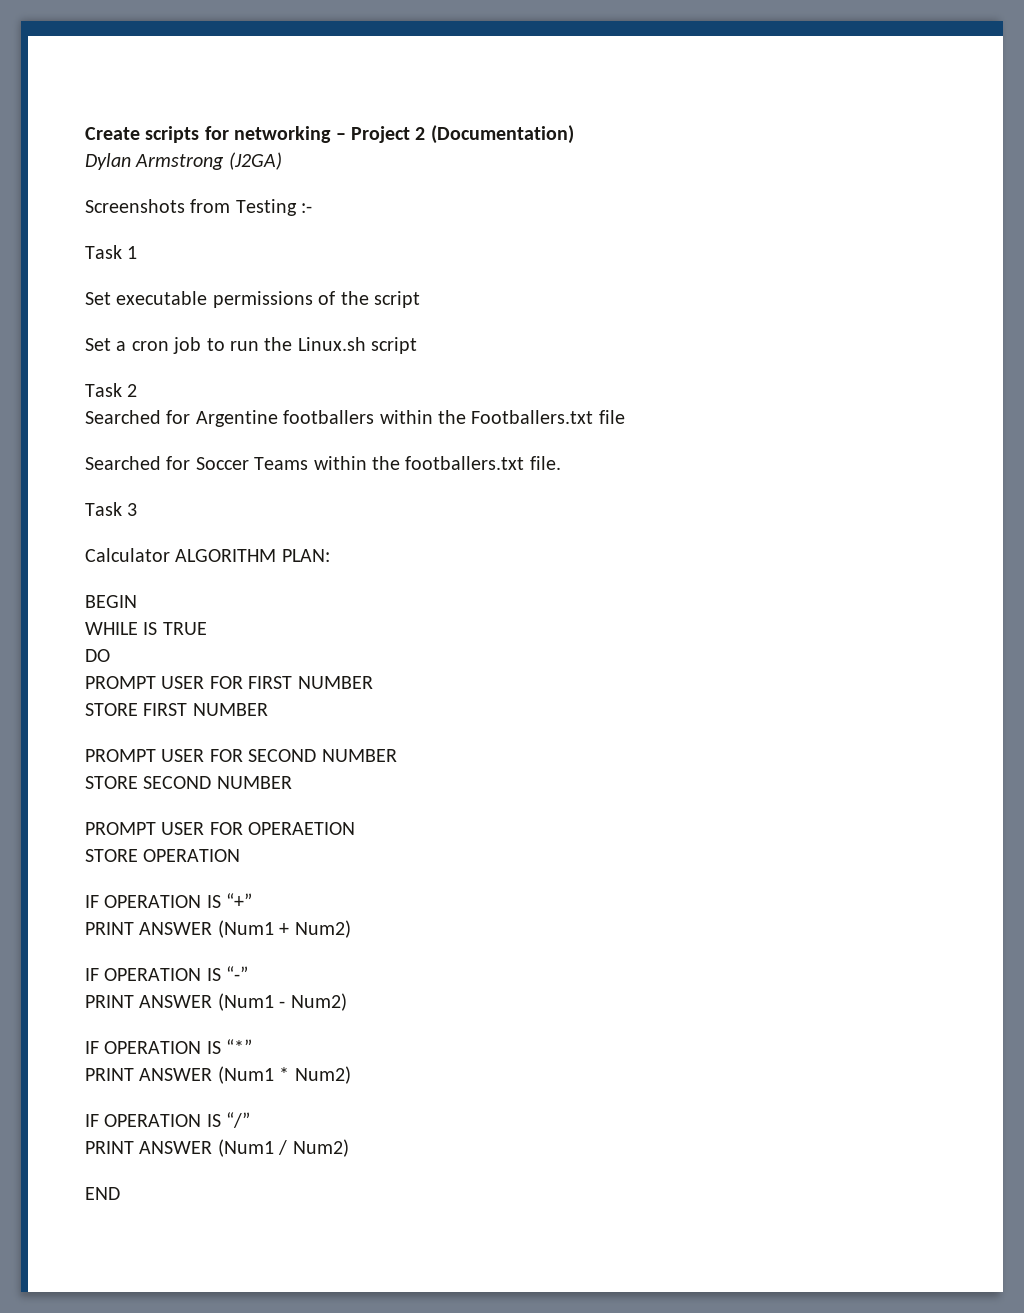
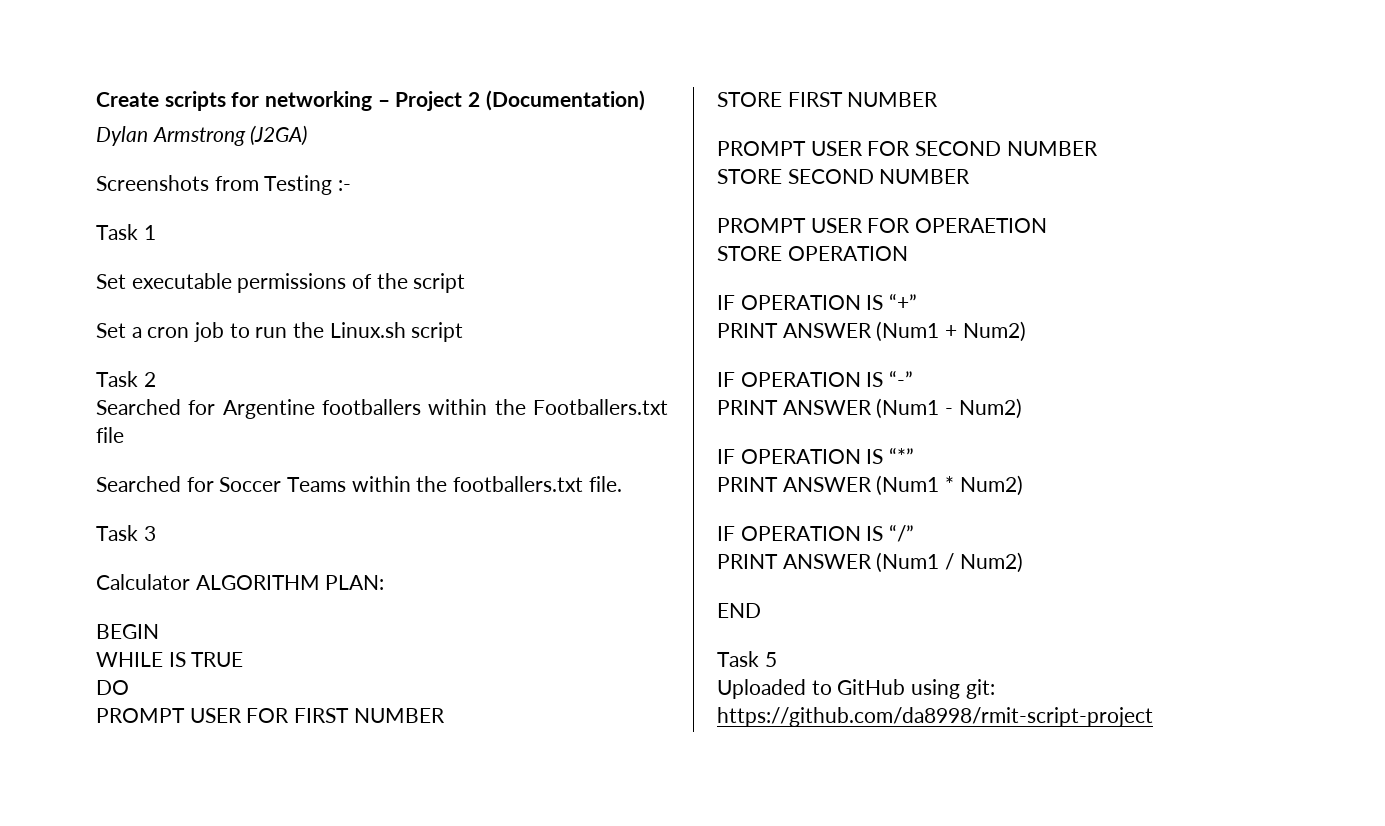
+ Task 5
+ Uploaded to GitHub using git: https://github.com/da8998/rmit-script-project

